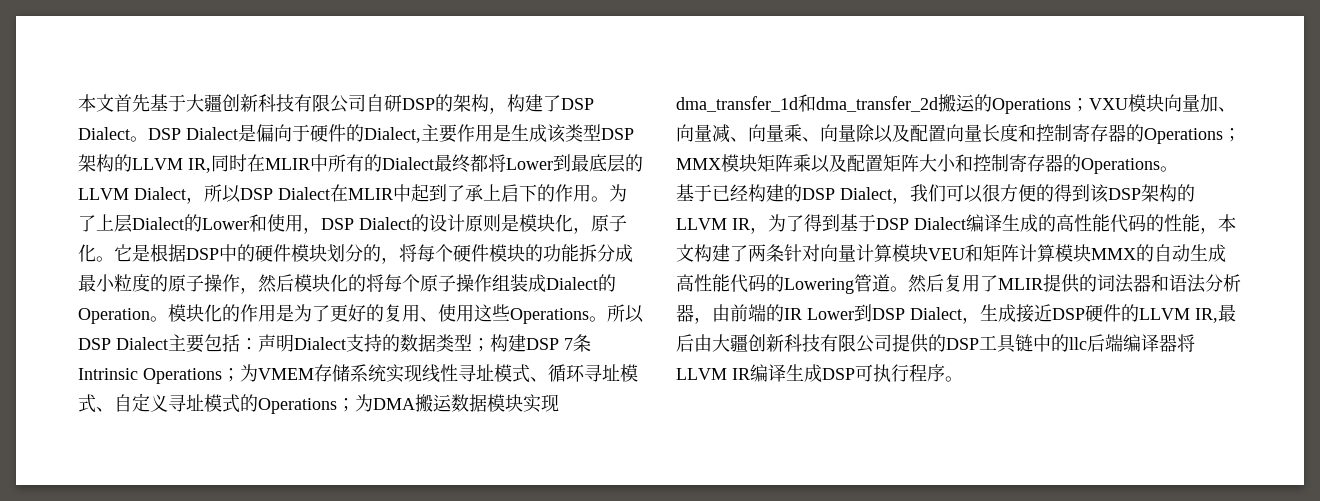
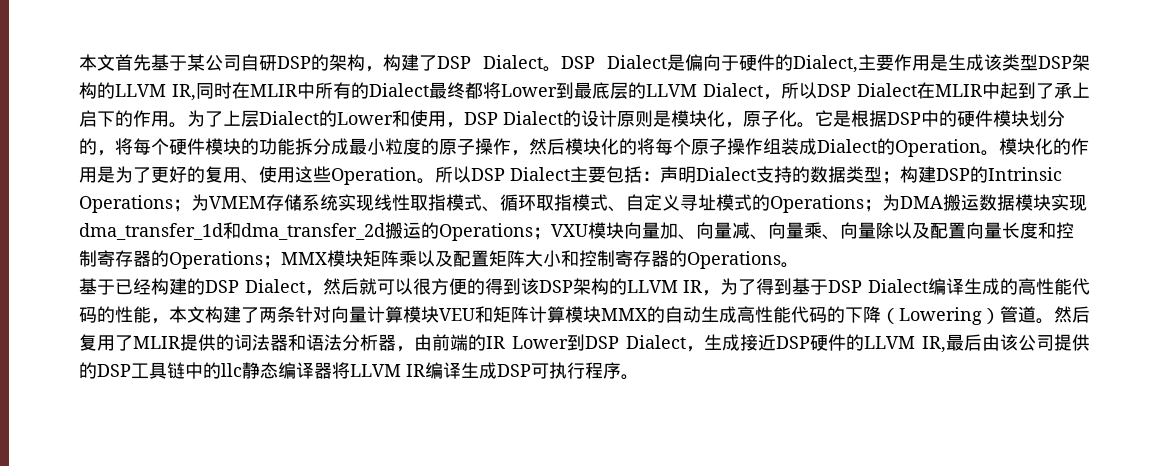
- 本文首先基于大疆创新科技有限公司自研DSP的架构，构建了DSP Dialect。
+ 本文首先基于某公司自研DSP的架构，构建了DSP Dialect。
- 模块化的作用是为了更好的复用、使用这些Operations。
+ 模块化的作用是为了更好的复用、使用这些Operation。
- 构建DSP 7条Intrinsic Operations；
+ 构建DSP的Intrinsic Operations；
- 为VMEM存储系统实现线性寻址模式、循环寻址模式、自定义寻址模式的Operations；
+ 为VMEM存储系统实现线性取指模式、循环取指模式、自定义寻址模式的Operations；
- 基于已经构建的DSP Dialect，我们可以很方便的得到该DSP架构的LLVM IR，为了得到基于DSP Dialect编译生成的高性能代码的性能，本文构建了两条针对向量计算模块VEU和矩阵计算模块MMX的自动生成高性能代码的Lowering管道。
+ 基于已经构建的DSP Dialect，然后就可以很方便的得到该DSP架构的LLVM IR，为了得到基于DSP Dialect编译生成的高性能代码的性能，本文构建了两条针对向量计算模块VEU和矩阵计算模块MMX的自动生成高性能代码的下降（Lowering）管道。
- 然后复用了MLIR提供的词法器和语法分析器，由前端的IR Lower到DSP Dialect，生成接近DSP硬件的LLVM IR,最后由大疆创新科技有限公司提供的DSP工具链中的llc后端编译器将LLVM IR编译生成DSP可执行程序。
+ 然后复用了MLIR提供的词法器和语法分析器，由前端的IR Lower到DSP Dialect，生成接近DSP硬件的LLVM IR,最后由该公司提供的DSP工具链中的llc静态编译器将LLVM IR编译生成DSP可执行程序。

